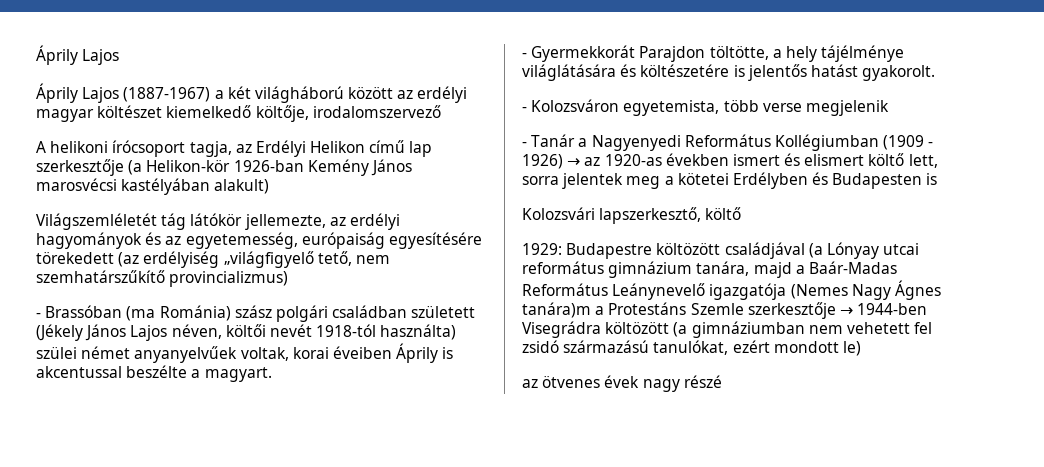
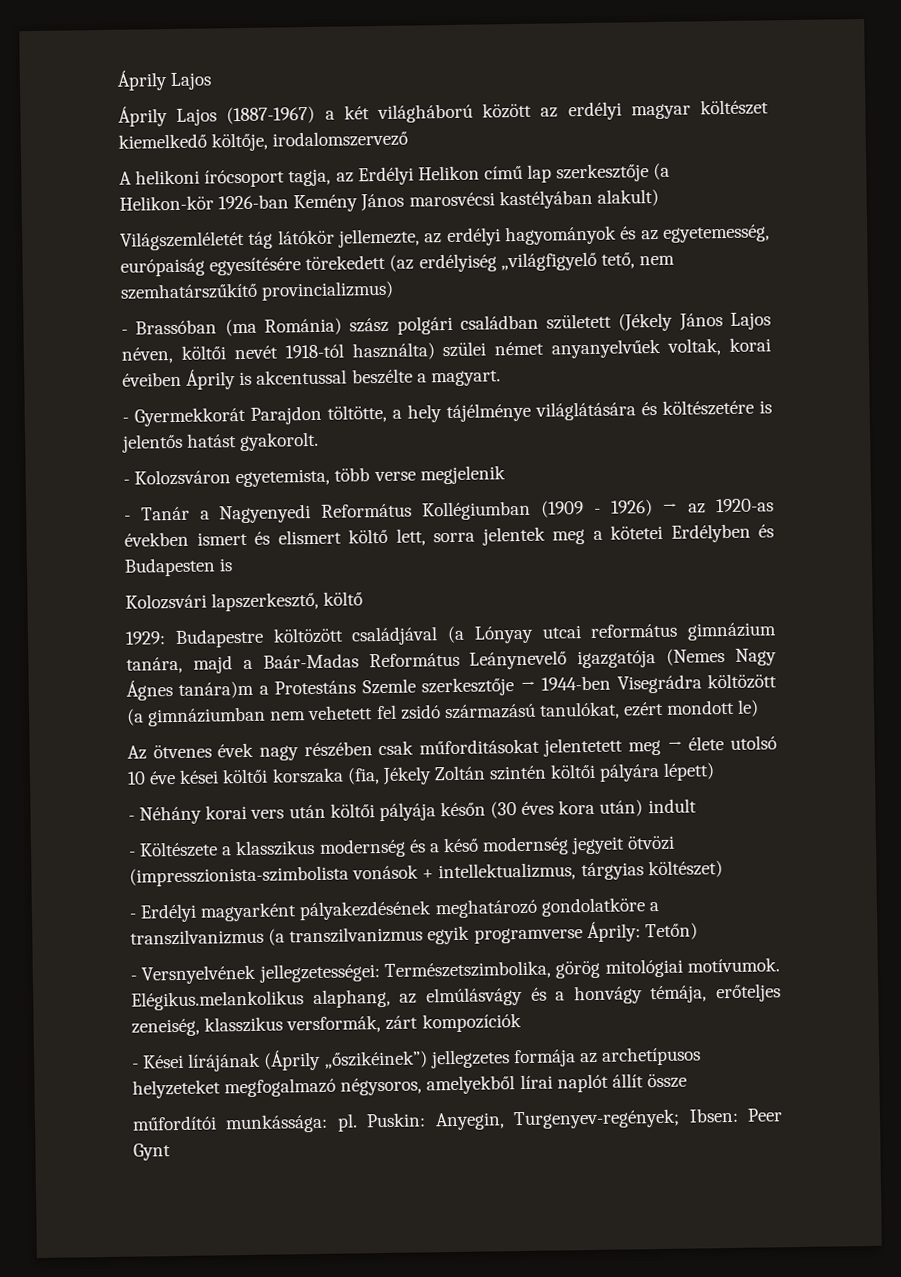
- az ötvenes évek nagy részé
+ Az ötvenes évek nagy részében csak műforditásokat jelentetett meg → élete utolsó 10 éve kései költői korszaka (fia, Jékely Zoltán szintén költői pályára lépett)
+ - Néhány korai vers után költői pályája későn (30 éves kora után) indult
+ - Költészete a klasszikus modernség és a késő modernség jegyeit ötvözi (impresszionista-szimbolista vonások + intellektualizmus, tárgyias költészet)
+ - Erdélyi magyarként pályakezdésének meghatározó gondolatköre a transzilvanizmus (a transzilvanizmus egyik programverse Áprily: Tetőn)
+ - Versnyelvének jellegzetességei: Természetszimbolika, görög mitológiai motívumok. Elégikus.melankolikus alaphang, az elmúlásvágy és a honvágy témája, erőteljes zeneiség, klasszikus versformák, zárt kompozíciók
+ - Kései lírájának (Áprily „őszikéinek”) jellegzetes formája az archetípusos helyzeteket megfogalmazó négysoros, amelyekből lírai naplót állít össze
+ műfordítói munkássága: pl. Puskin: Anyegin, Turgenyev-regények; Ibsen: Peer Gynt

